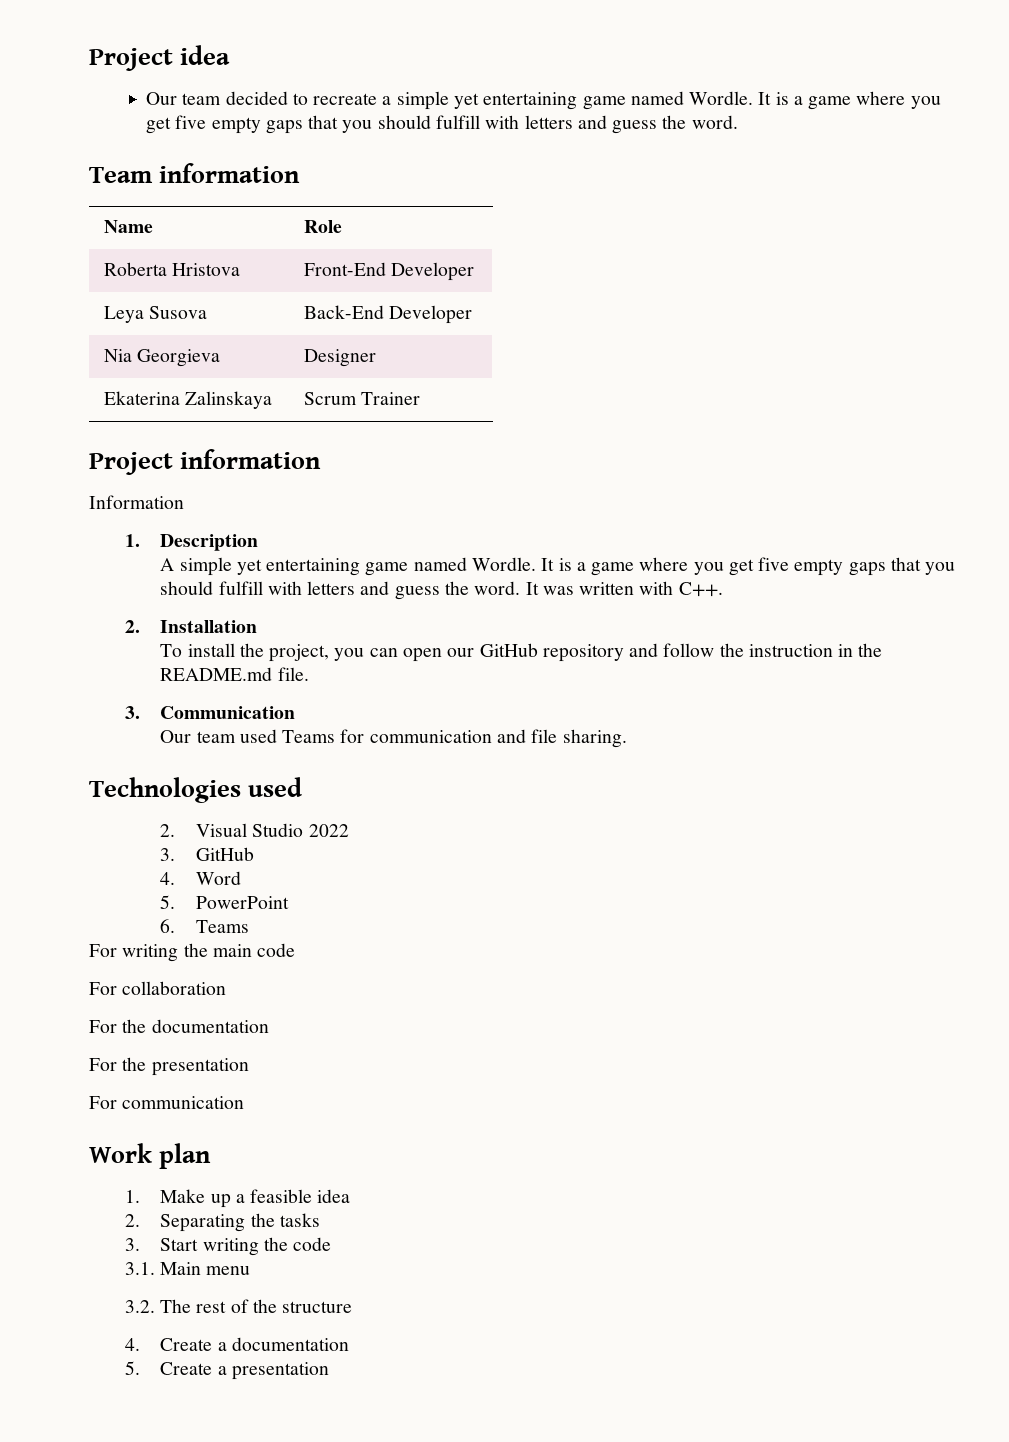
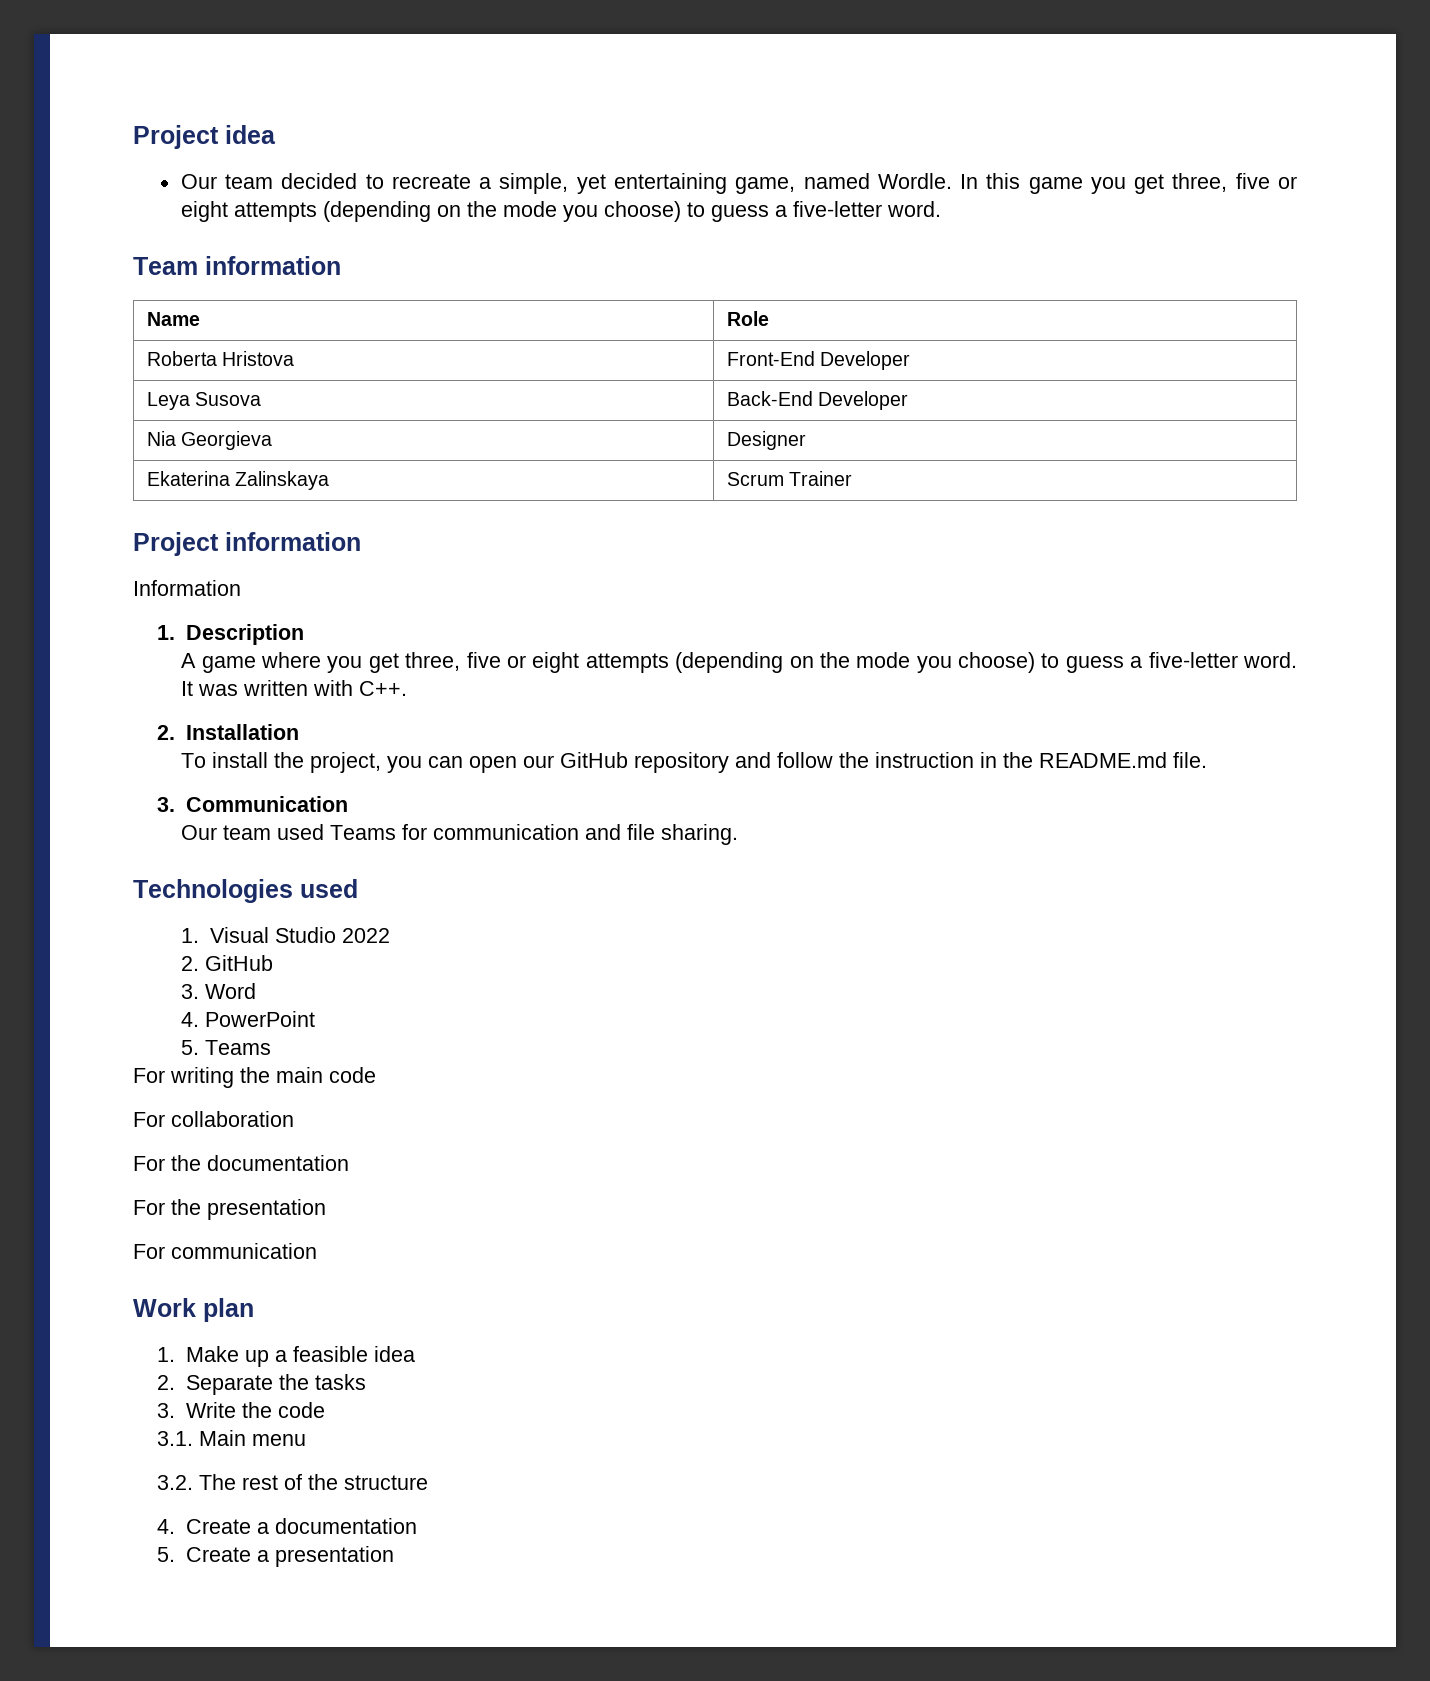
- Our team decided to recreate a simple yet entertaining game named Wordle. It is a game where you get five empty gaps that you should fulfill with letters and guess the word.
+ Our team decided to recreate a simple, yet entertaining game, named Wordle. In this game you get three, five or eight attempts (depending on the mode you choose) to guess a five-letter word.
- A simple yet entertaining game named Wordle. It is a game where you get five empty gaps that you should fulfill with letters and guess the word.
+ A game where you get three, five or eight attempts (depending on the mode you choose) to guess a five-letter word.
- 2. Visual Studio 2022
+ 1. Visual Studio 2022
- 3. GitHub
+ 2. GitHub
- 4. Word
+ 3. Word
- 5. PowerPoint
+ 4. PowerPoint
- 6. Teams
+ 5. Teams
- 2. Separating the tasks
+ 2. Separate the tasks
- 3. Start writing the code
+ 3. Write the code

